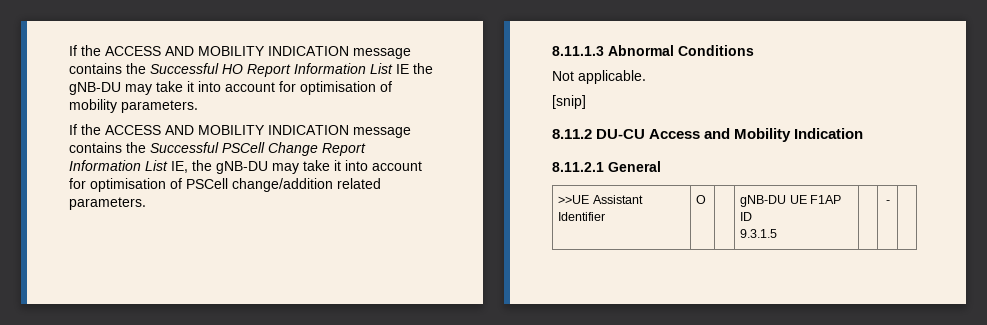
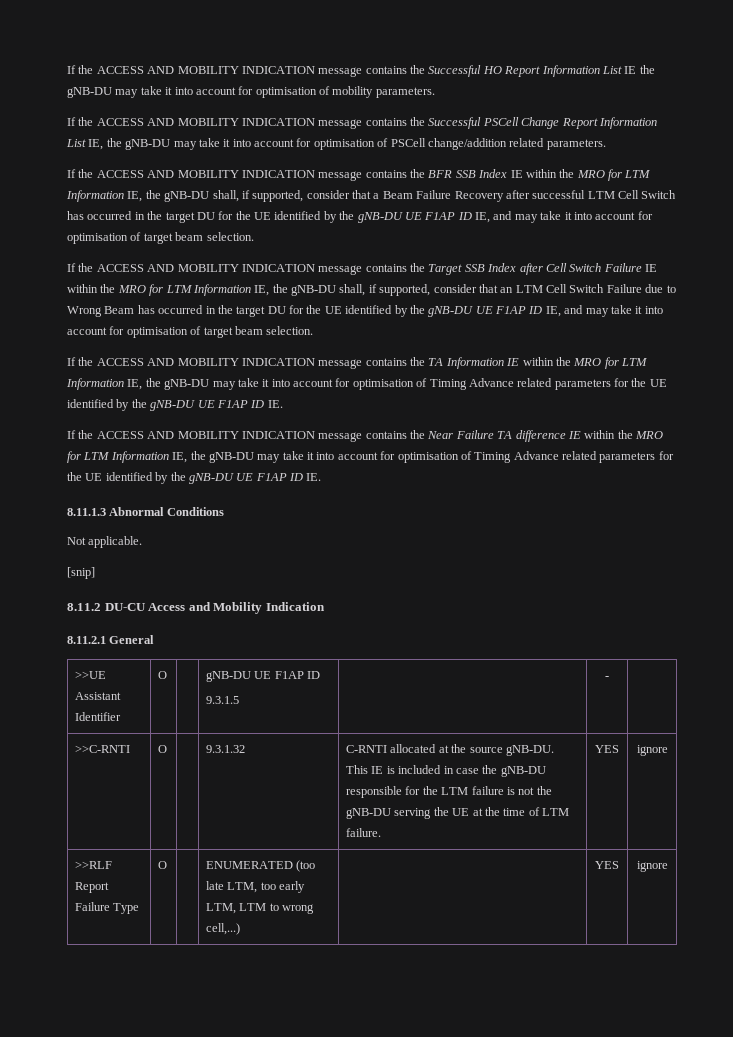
+ If the ACCESS AND MOBILITY INDICATION message contains the BFR SSB Index IE within the MRO for LTM Information IE, the gNB-DU shall, if supported, consider that a Beam Failure Recovery after successful LTM Cell Switch has occurred in the target DU for the UE identified by the gNB-DU UE F1AP ID IE, and may take it into account for optimisation of target beam selection.
+ If the ACCESS AND MOBILITY INDICATION message contains the Target SSB Index after Cell Switch Failure IE within the MRO for LTM Information IE, the gNB-DU shall, if supported, consider that an LTM Cell Switch Failure due to Wrong Beam has occurred in the target DU for the UE identified by the gNB-DU UE F1AP ID IE, and may take it into account for optimisation of target beam selection.
+ If the ACCESS AND MOBILITY INDICATION message contains the TA Information IE within the MRO for LTM Information IE, the gNB-DU may take it into account for optimisation of Timing Advance related parameters for the UE identified by the gNB-DU UE F1AP ID IE.
+ If the ACCESS AND MOBILITY INDICATION message contains the Near Failure TA difference IE within the MRO for LTM Information IE, the gNB-DU may take it into account for optimisation of Timing Advance related parameters for the UE identified by the gNB-DU UE F1AP ID IE.
+ >>C-RNTI | O | | 9.3.1.32 | C-RNTI allocated at the source gNB-DU. This IE is included in case the gNB-DU responsible for the LTM failure is not the gNB-DU serving the UE at the time of LTM failure. | YES | ignore
+ >>RLF Report Failure Type | O | | ENUMERATED (too late LTM, too early LTM, LTM to wrong cell,...) | | YES | ignore

